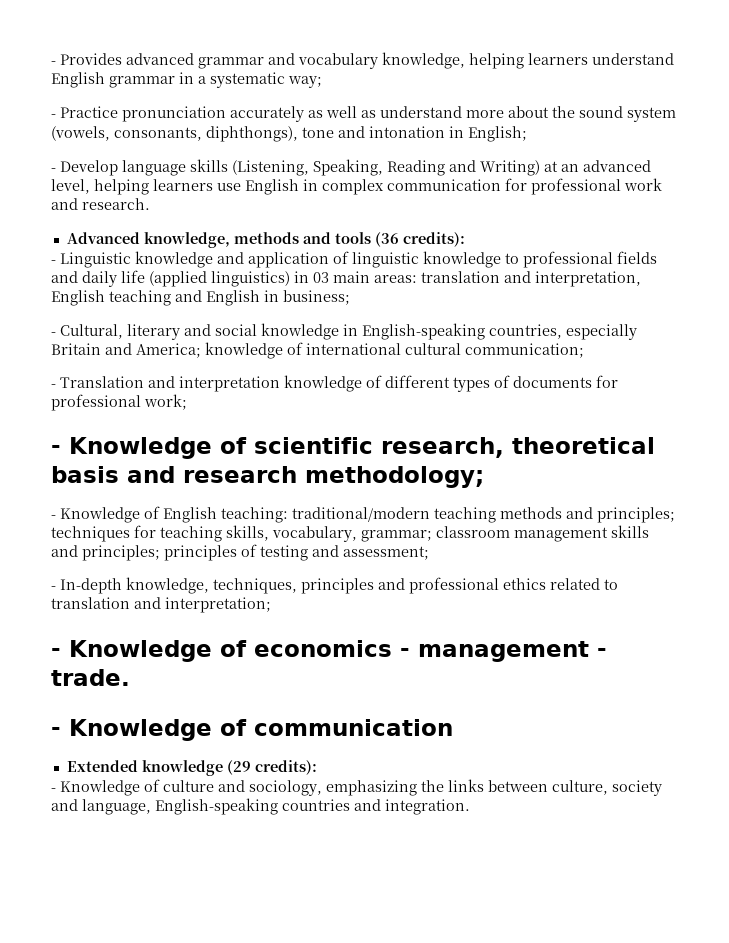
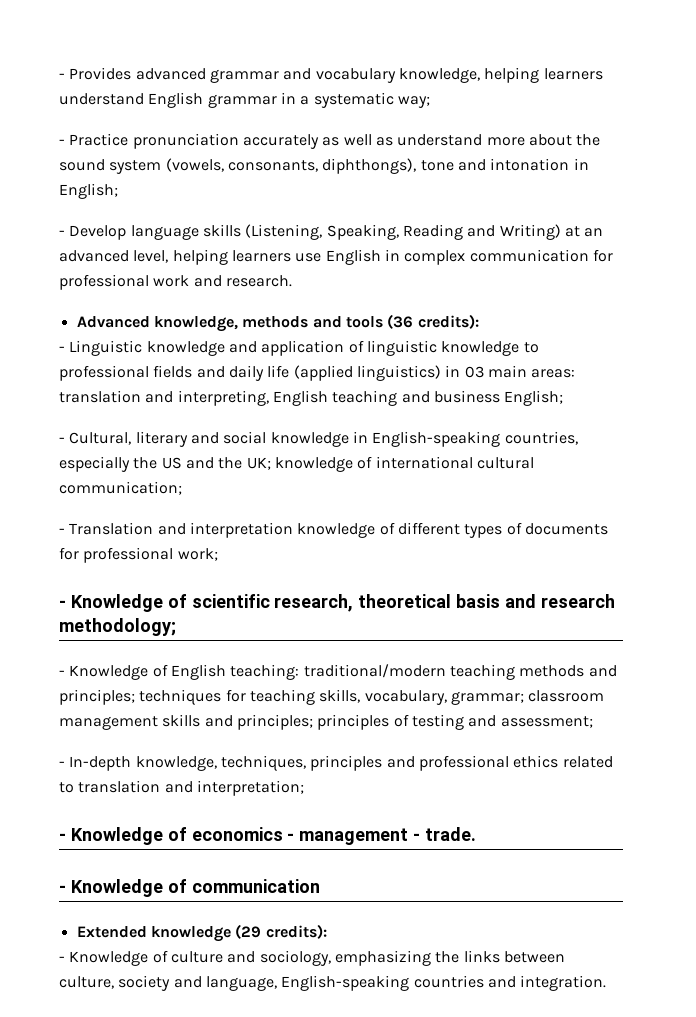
- - Linguistic knowledge and application of linguistic knowledge to professional fields and daily life (applied linguistics) in 03 main areas: translation and interpretation, English teaching and English in business;
+ - Linguistic knowledge and application of linguistic knowledge to professional fields and daily life (applied linguistics) in 03 main areas: translation and interpreting, English teaching and business English;
- - Cultural, literary and social knowledge in English-speaking countries, especially Britain and America; knowledge of international cultural communication;
+ - Cultural, literary and social knowledge in English-speaking countries, especially the US and the UK; knowledge of international cultural communication;

